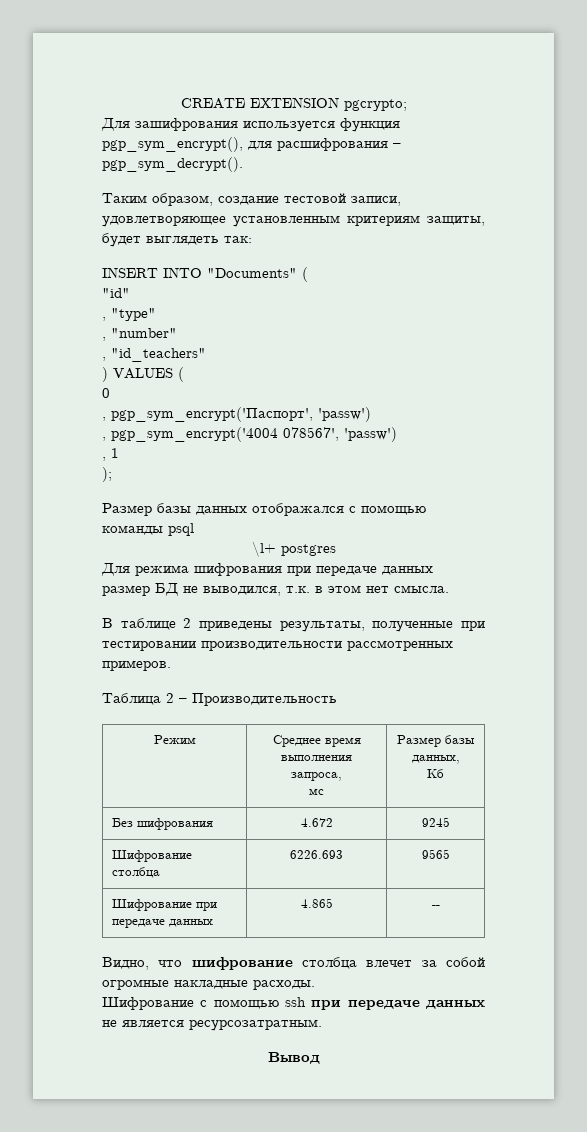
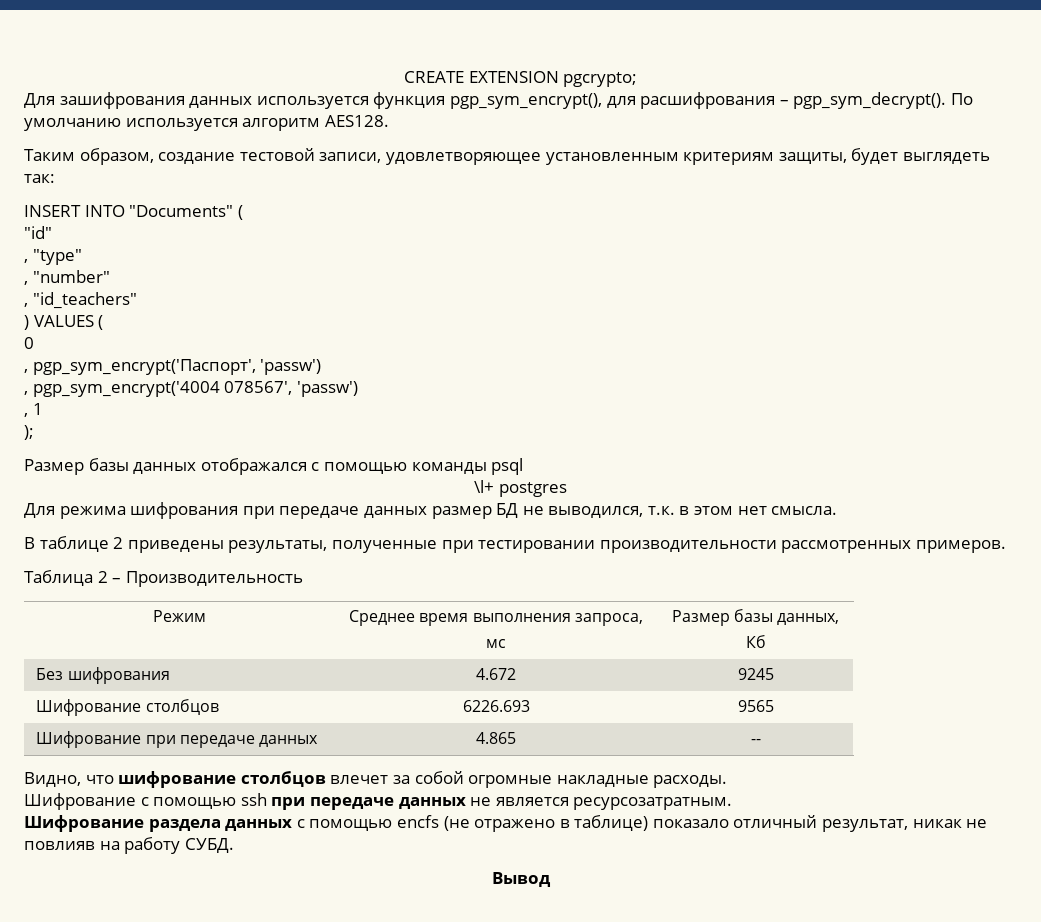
- Для зашифрования используется функция pgp_sym_encrypt(), для расшифрования – pgp_sym_decrypt().
+ Для зашифрования данных используется функция pgp_sym_encrypt(), для расшифрования – pgp_sym_decrypt(). По умолчанию используется алгоритм AES128.
- Шифрование столбца | 6226.693 | 9565
+ Шифрование столбцов | 6226.693 | 9565
- Видно, что шифрование столбца влечет за собой огромные накладные расходы.
+ Видно, что шифрование столбцов влечет за собой огромные накладные расходы.
+ Шифрование раздела данных с помощью encfs (не отражено в таблице) показало отличный результат, никак не повлияв на работу СУБД.

